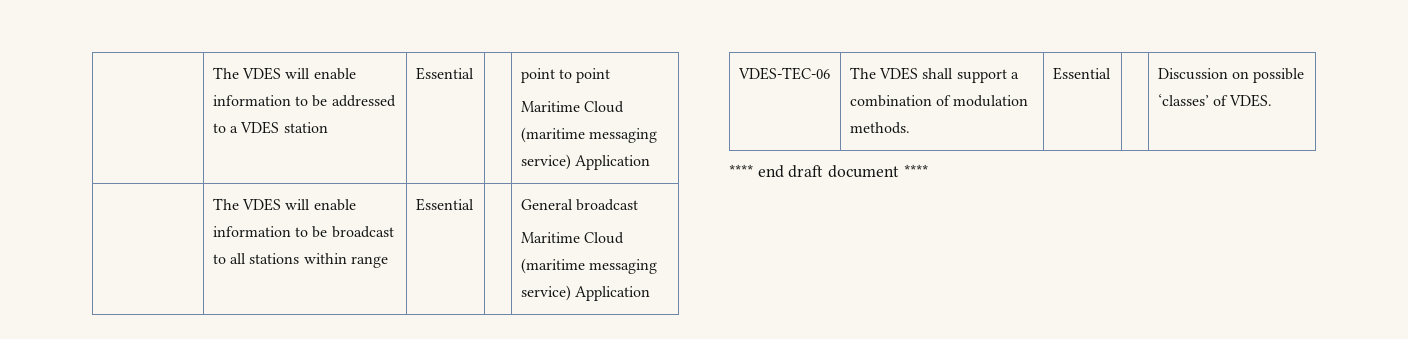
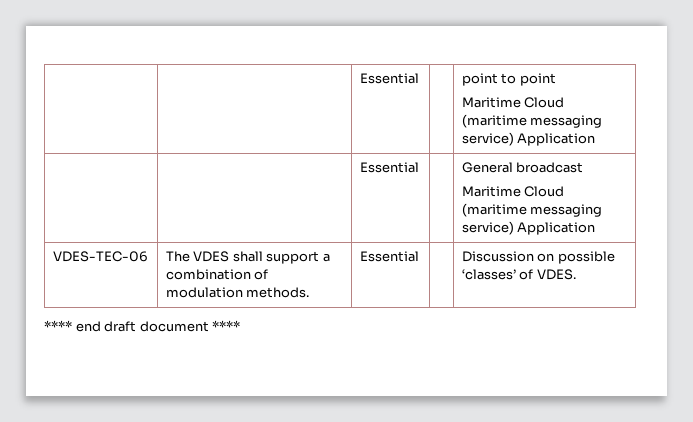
- | The VDES will enable information to be addressed to a VDES station | Essential | | point to point
+ | | Essential | | point to point
- | The VDES will enable information to be broadcast to all stations within range | Essential | | General broadcast
+ | | Essential | | General broadcast

